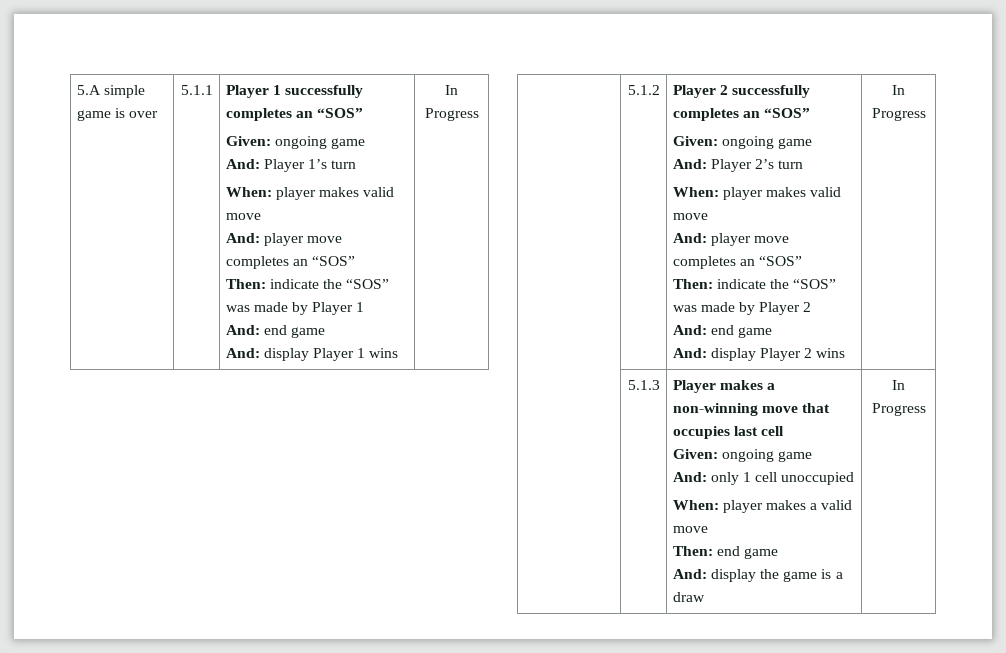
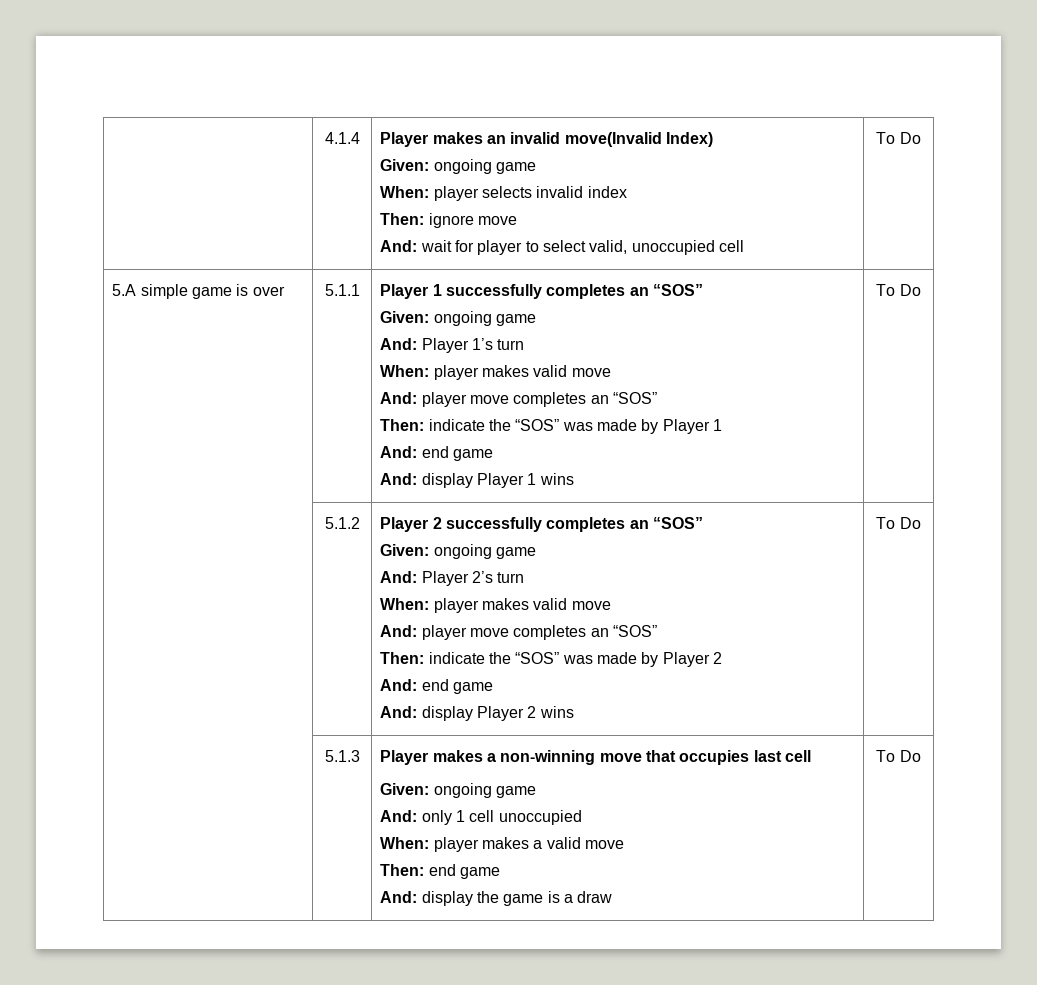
+ 4.1.4 | Player makes an invalid move(Invalid Index)
+ Given: ongoing game
+ When: player selects invalid index
+ Then: ignore move
+ And: wait for player to select valid, unoccupied cell | To Do
- And: display Player 1 wins | In Progress
+ And: display Player 1 wins | To Do
- And: display Player 2 wins | In Progress
+ And: display Player 2 wins | To Do
  | 5.1.3 | Player makes a non-winning move that occupies last cell
  Given: ongoing game
  And: only 1 cell unoccupied
  When: player makes a valid move
  Then: end game
- And: display the game is a draw | In Progress
+ And: display the game is a draw | To Do

